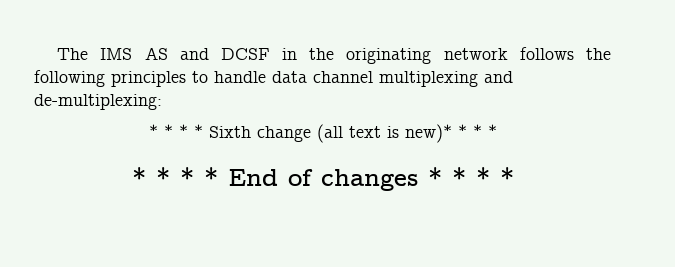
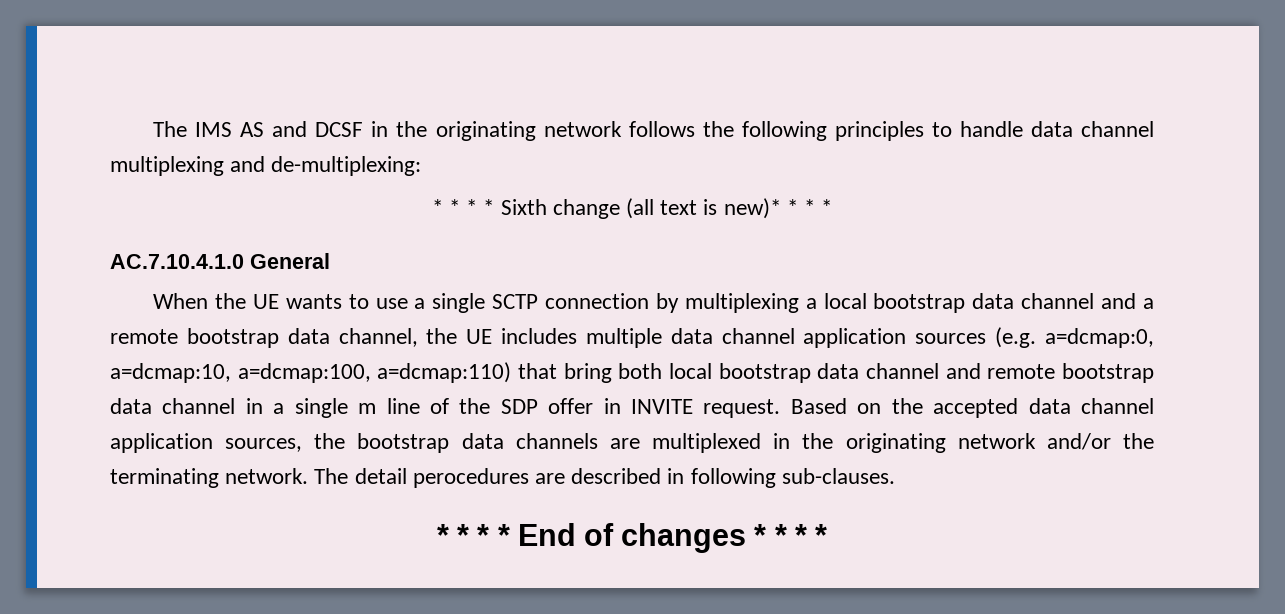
+ AC.7.10.4.1.0 General
+ When the UE wants to use a single SCTP connection by multiplexing a local bootstrap data channel and a remote bootstrap data channel, the UE includes multiple data channel application sources (e.g. a=dcmap:0, a=dcmap:10, a=dcmap:100, a=dcmap:110) that bring both local bootstrap data channel and remote bootstrap data channel in a single m line of the SDP offer in INVITE request. Based on the accepted data channel application sources, the bootstrap data channels are multiplexed in the originating network and/or the terminating network. The detail perocedures are described in following sub-clauses.

